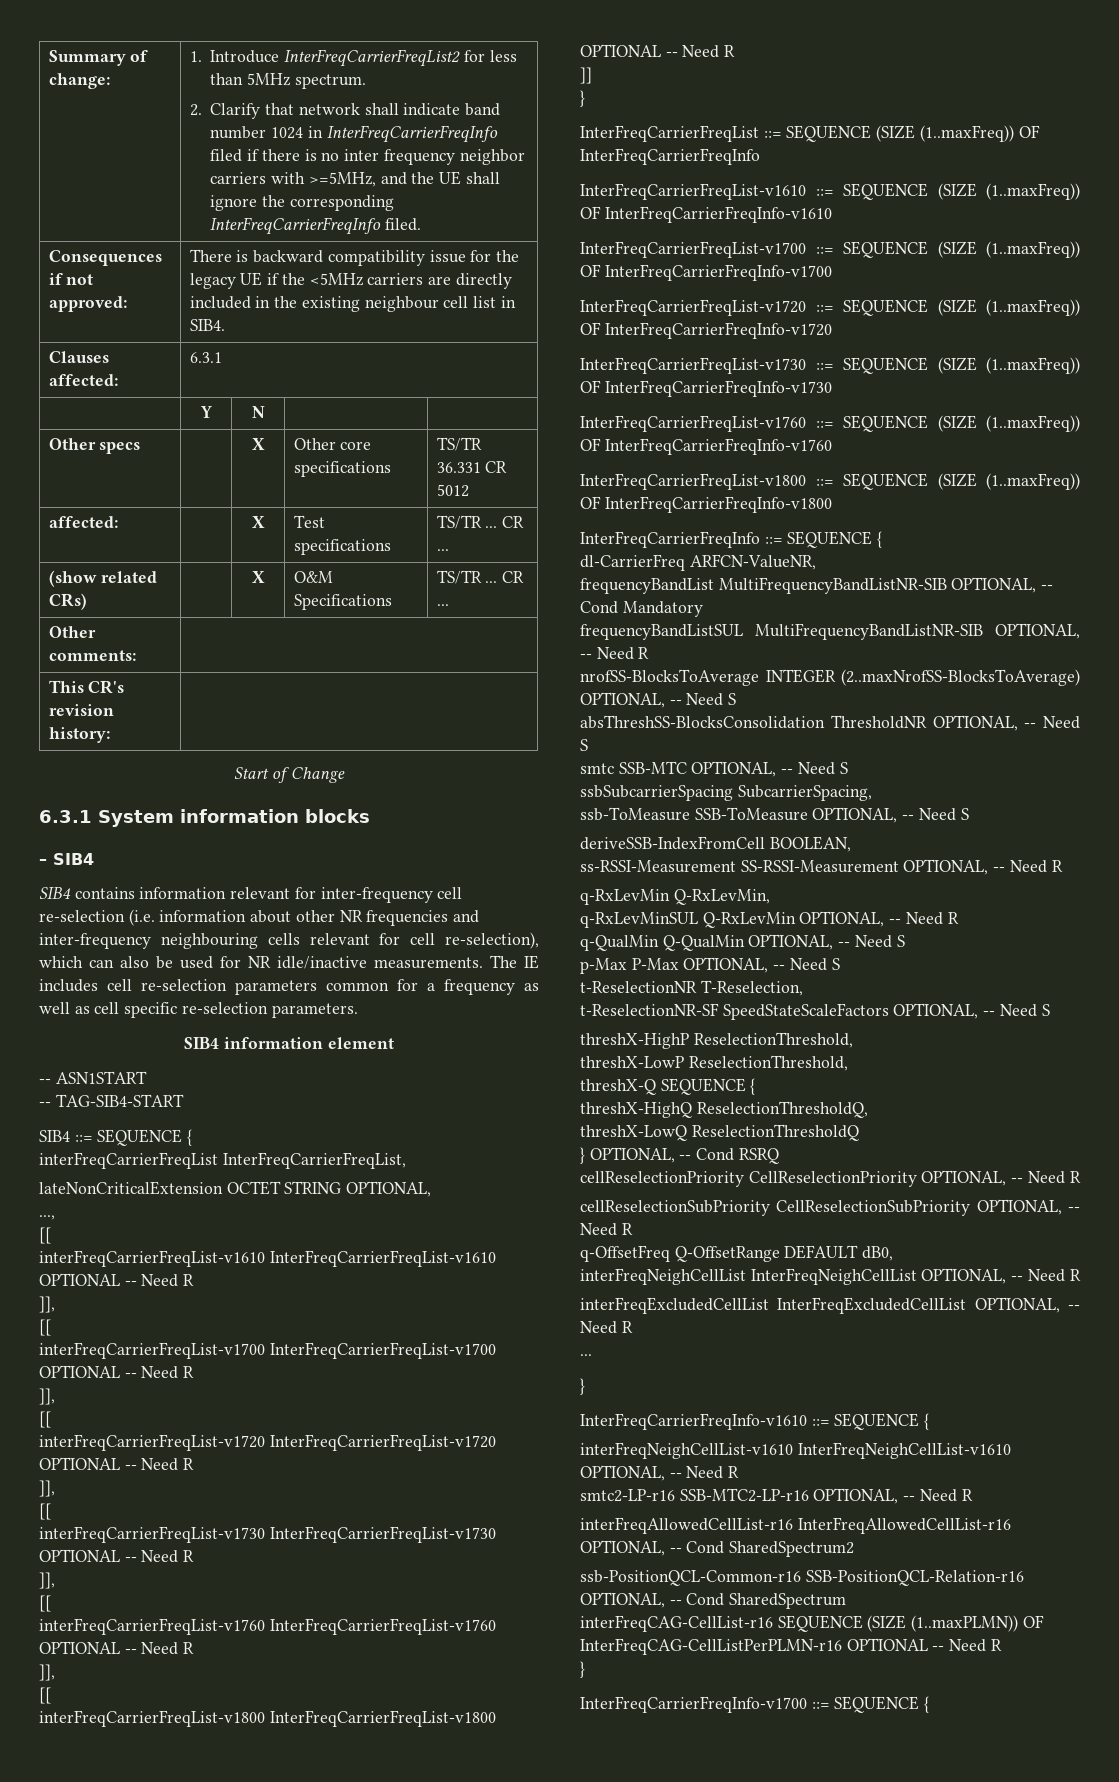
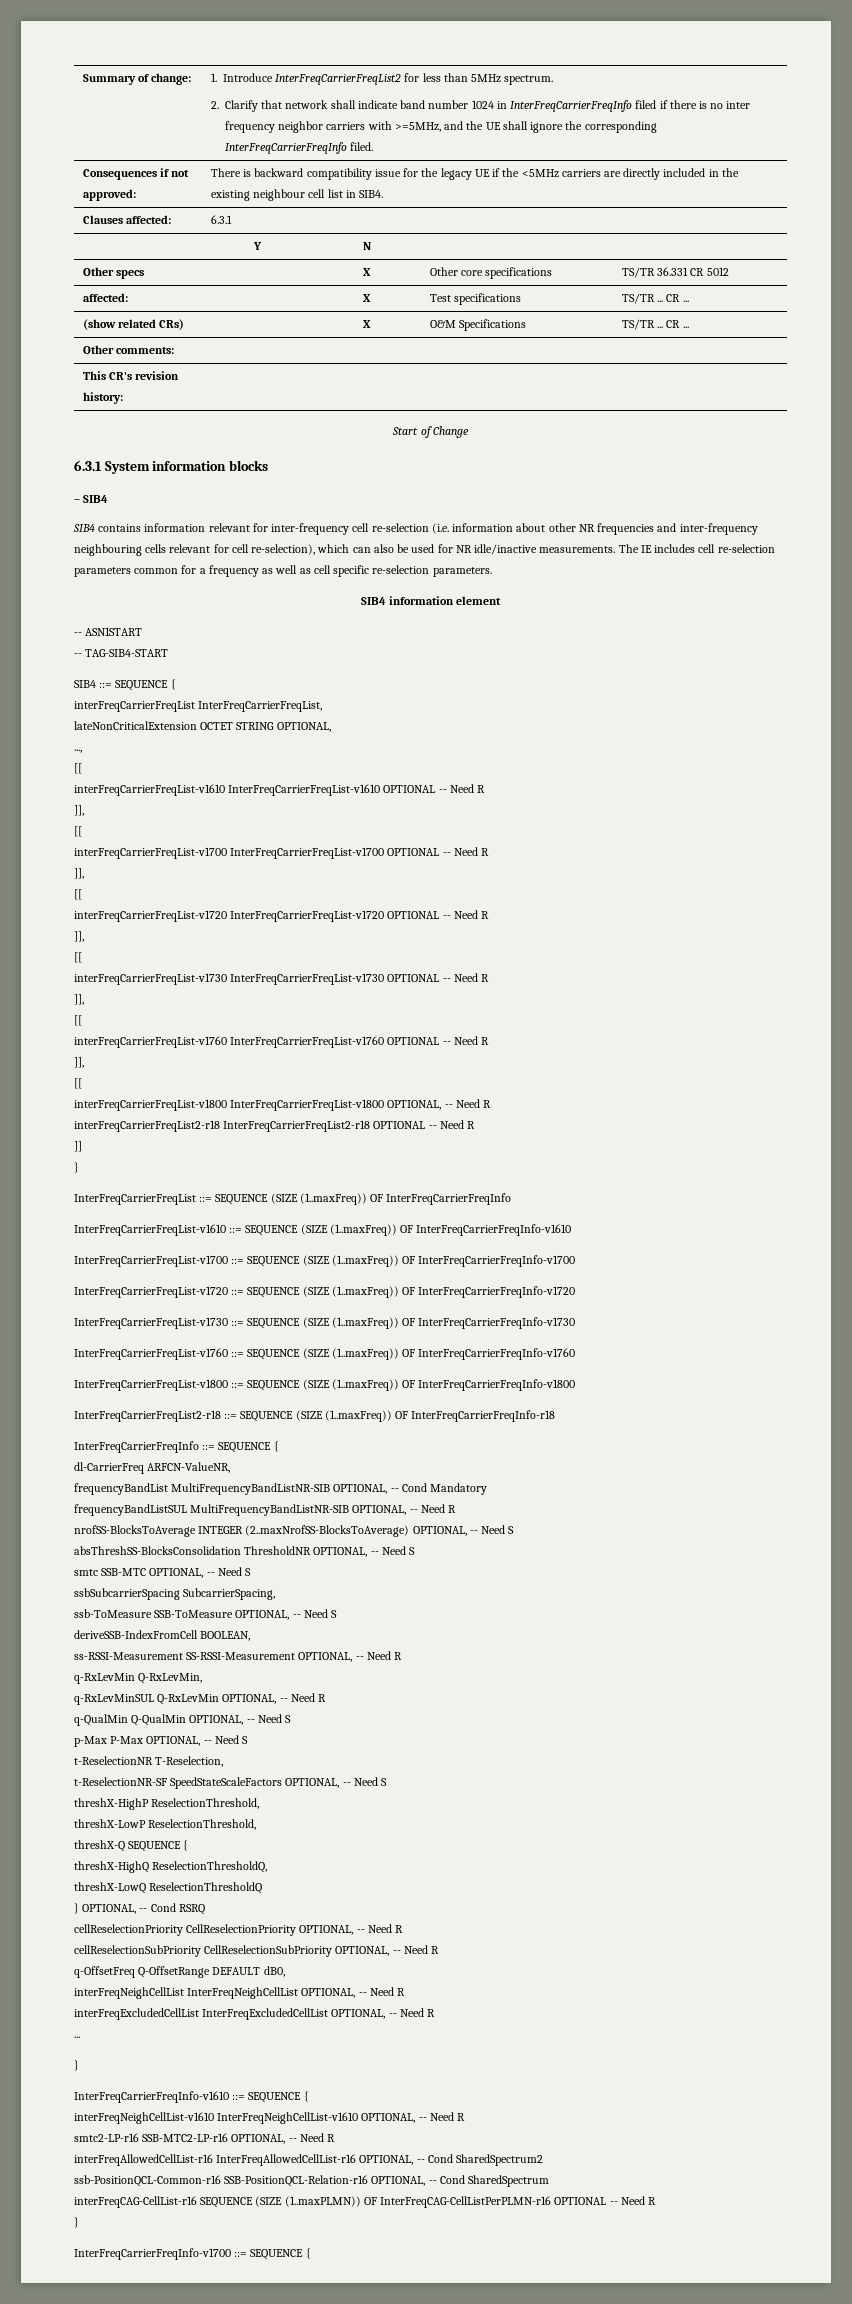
- interFreqCarrierFreqList-v1800 InterFreqCarrierFreqList-v1800 OPTIONAL -- Need R
+ interFreqCarrierFreqList-v1800 InterFreqCarrierFreqList-v1800 OPTIONAL, -- Need R
+ interFreqCarrierFreqList2-r18 InterFreqCarrierFreqList2-r18 OPTIONAL -- Need R
+ InterFreqCarrierFreqList2-r18 ::= SEQUENCE (SIZE (1..maxFreq)) OF InterFreqCarrierFreqInfo-r18

